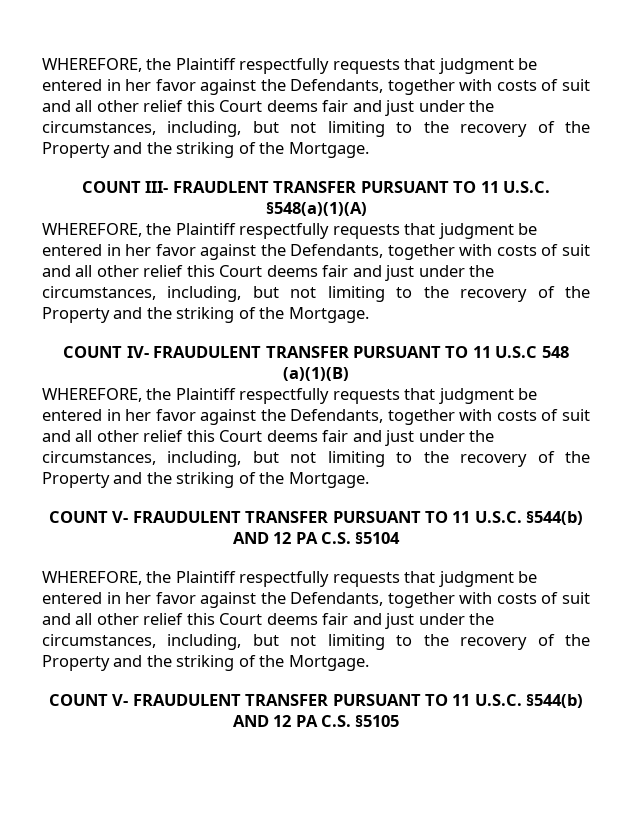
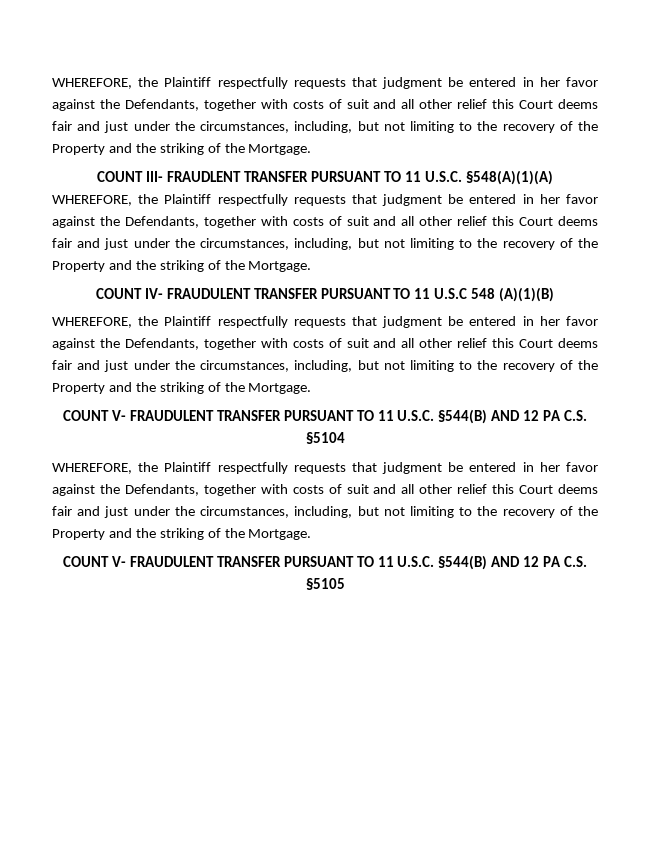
- COUNT III- FRAUDLENT TRANSFER PURSUANT TO 11 U.S.C. §548(a)(1)(A)
+ COUNT III- FRAUDLENT TRANSFER PURSUANT TO 11 U.S.C. §548(A)(1)(A)
- COUNT IV- FRAUDULENT TRANSFER PURSUANT TO 11 U.S.C 548 (a)(1)(B)
+ COUNT IV- FRAUDULENT TRANSFER PURSUANT TO 11 U.S.C 548 (A)(1)(B)
- COUNT V- FRAUDULENT TRANSFER PURSUANT TO 11 U.S.C. §544(b) AND 12 PA C.S. §5104
+ COUNT V- FRAUDULENT TRANSFER PURSUANT TO 11 U.S.C. §544(B) AND 12 PA C.S. §5104
- COUNT V- FRAUDULENT TRANSFER PURSUANT TO 11 U.S.C. §544(b) AND 12 PA C.S. §5105
+ COUNT V- FRAUDULENT TRANSFER PURSUANT TO 11 U.S.C. §544(B) AND 12 PA C.S. §5105

